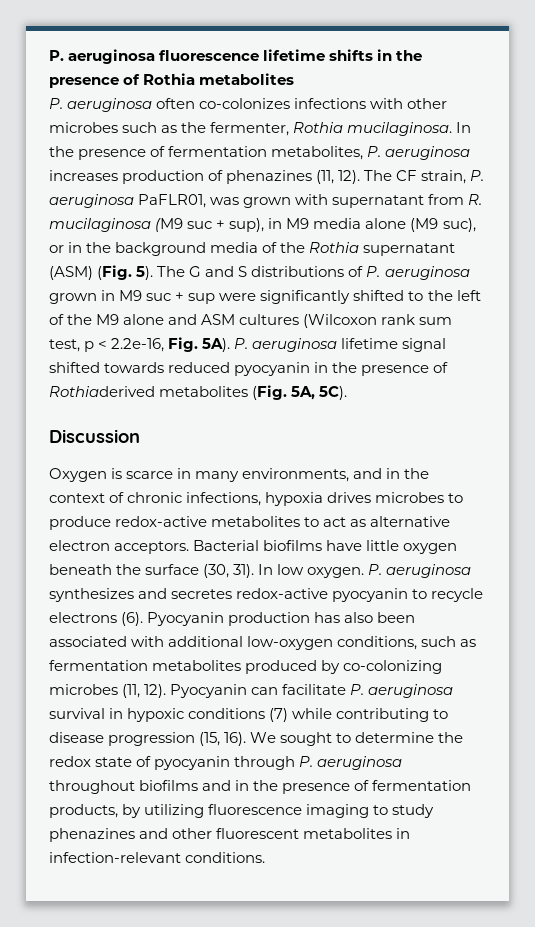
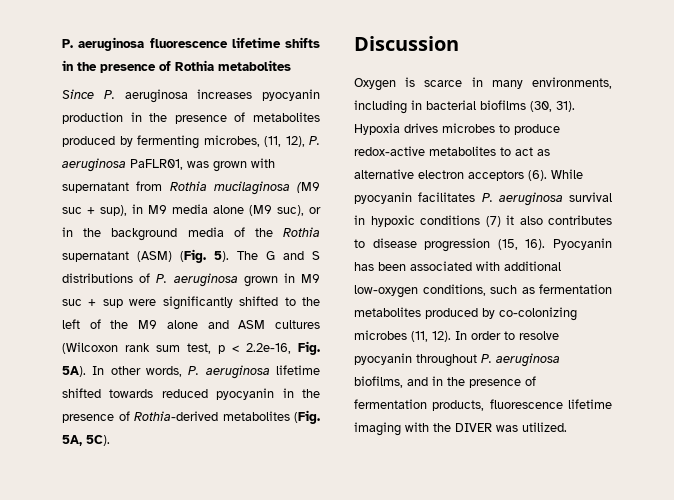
- P. aeruginosa often co-colonizes infections with other microbes such as the fermenter, Rothia mucilaginosa. In the presence of fermentation metabolites, P. aeruginosa increases production of phenazines (11, 12). The CF strain, P. aeruginosa PaFLR01, was grown with supernatant from R. mucilaginosa (M9 suc + sup), in M9 media alone (M9 suc), or in the background media of the Rothia supernatant (ASM) (Fig. 5).
+ Since P. aeruginosa increases pyocyanin production in the presence of metabolites produced by fermenting microbes, (11, 12), P. aeruginosa PaFLR01, was grown with supernatant from Rothia mucilaginosa (M9 suc + sup), in M9 media alone (M9 suc), or in the background media of the Rothia supernatant (ASM) (Fig. 5).
- P. aeruginosa lifetime signal shifted towards reduced pyocyanin in the presence of Rothiaderived metabolites (Fig. 5A, 5C).
+ In other words, P. aeruginosa lifetime shifted towards reduced pyocyanin in the presence of Rothia-derived metabolites (Fig. 5A, 5C).
- Oxygen is scarce in many environments, and in the context of chronic infections, hypoxia drives microbes to produce redox-active metabolites to act as alternative electron acceptors. Bacterial biofilms have little oxygen beneath the surface (30, 31). In low oxygen. P. aeruginosa synthesizes and secretes redox-active pyocyanin to recycle electrons (6). Pyocyanin production has also been associated with additional low-oxygen conditions, such as fermentation metabolites produced by co-colonizing microbes (11, 12).
+ Oxygen is scarce in many environments, including in bacterial biofilms (30, 31). Hypoxia drives microbes to produce redox-active metabolites to act as alternative electron acceptors (6). While pyocyanin facilitates P. aeruginosa survival in hypoxic conditions (7) it also contributes to disease progression (15, 16). Pyocyanin has been associated with additional low-oxygen conditions, such as fermentation metabolites produced by co-colonizing microbes (11, 12).
- Pyocyanin can facilitate P. aeruginosa survival in hypoxic conditions (7) while contributing to disease progression (15, 16). We sought to determine the redox state of pyocyanin through P. aeruginosa throughout biofilms and in the presence of fermentation products, by utilizing fluorescence imaging to study phenazines and other fluorescent metabolites in infection-relevant conditions.
+ In order to resolve pyocyanin throughout P. aeruginosa biofilms, and in the presence of fermentation products, fluorescence lifetime imaging with the DIVER was utilized.

